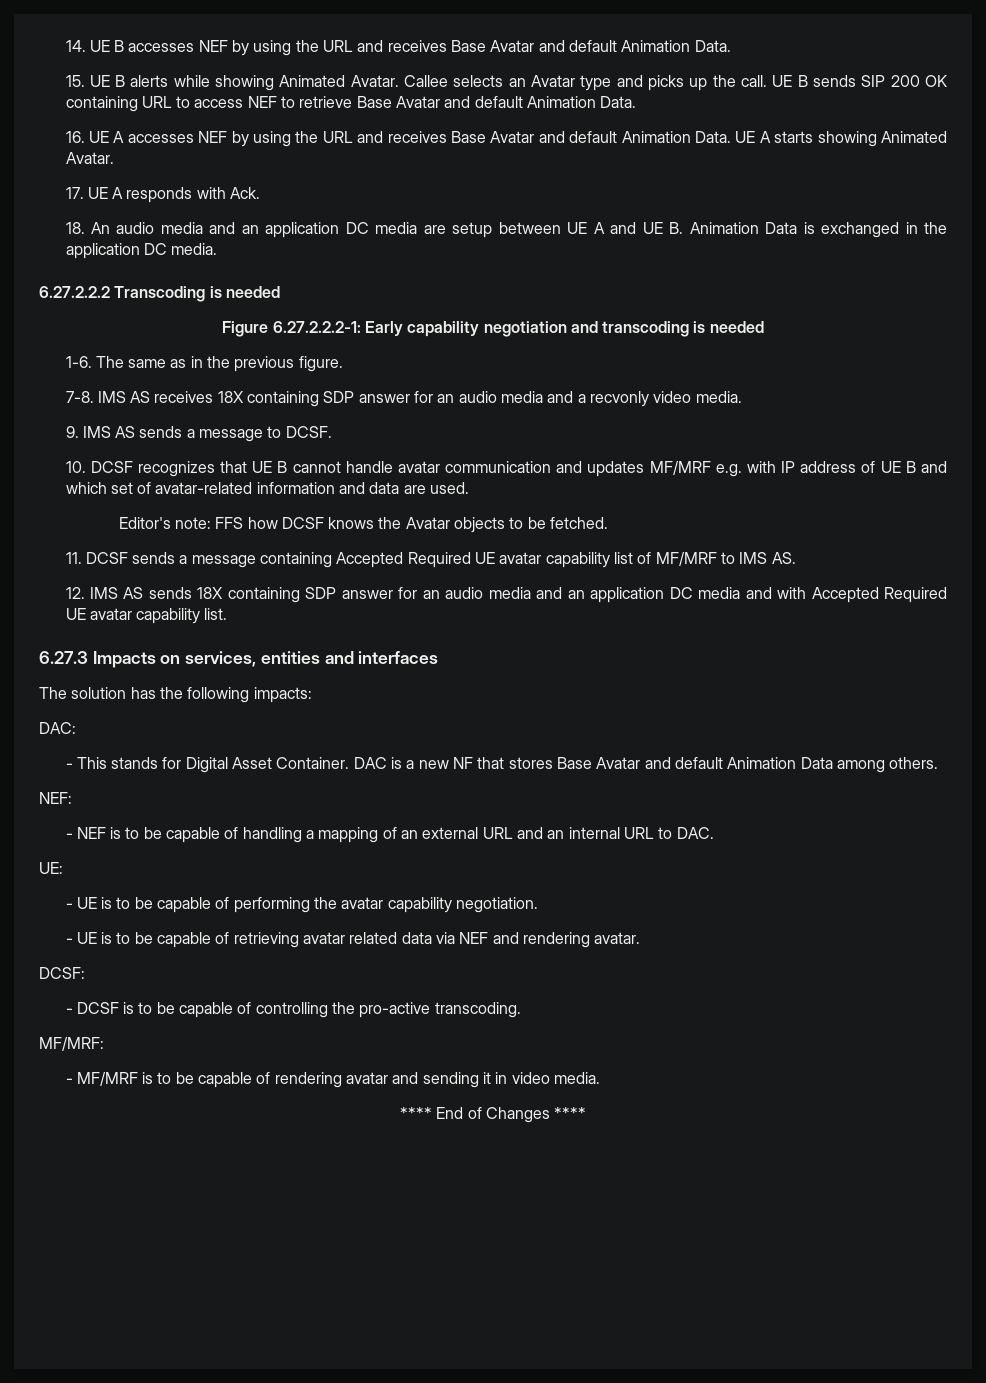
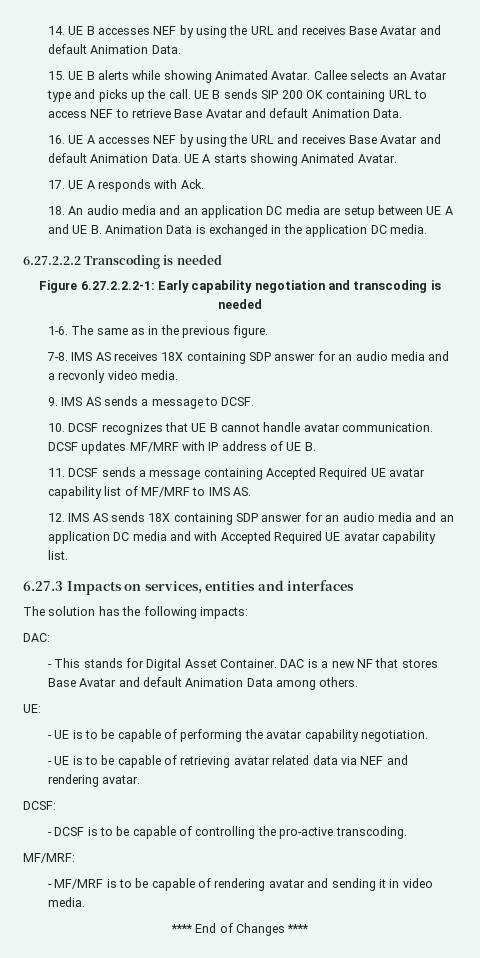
- 10. DCSF recognizes that UE B cannot handle avatar communication and updates MF/MRF e.g. with IP address of UE B and which set of avatar-related information and data are used.
- Editor's note: FFS how DCSF knows the Avatar objects to be fetched.
+ 10. DCSF recognizes that UE B cannot handle avatar communication. DCSF updates MF/MRF with IP address of UE B.
- NEF:
- - NEF is to be capable of handling a mapping of an external URL and an internal URL to DAC.

